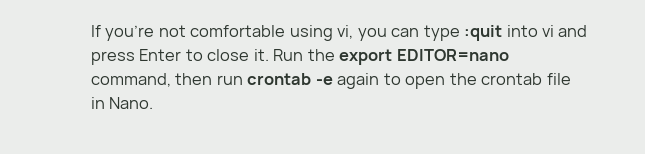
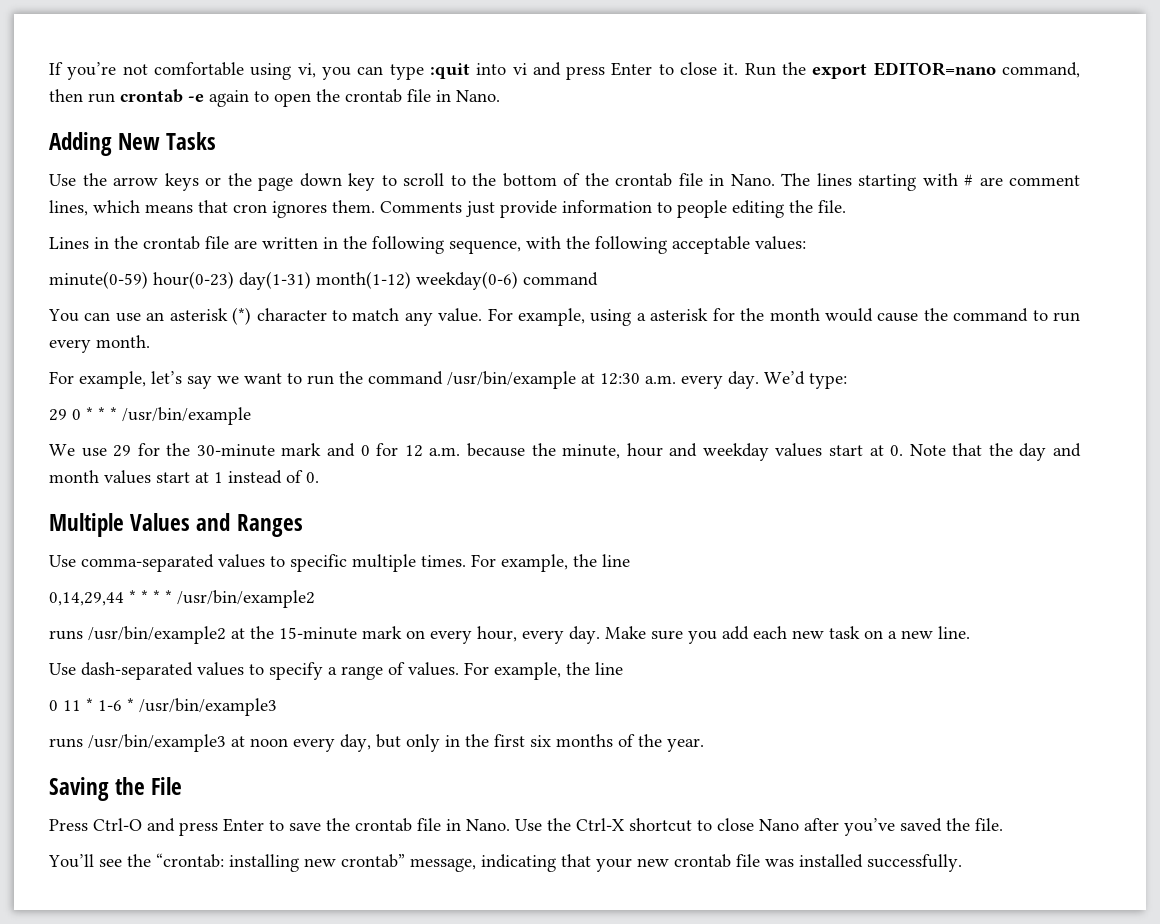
+ Adding New Tasks
+ Use the arrow keys or the page down key to scroll to the bottom of the crontab file in Nano. The lines starting with # are comment lines, which means that cron ignores them. Comments just provide information to people editing the file.
+ Lines in the crontab file are written in the following sequence, with the following acceptable values:
+ minute(0-59) hour(0-23) day(1-31) month(1-12) weekday(0-6) command
+ You can use an asterisk (*) character to match any value. For example, using a asterisk for the month would cause the command to run every month.
+ For example, let’s say we want to run the command /usr/bin/example at 12:30 a.m. every day. We’d type:
+ 29 0 * * * /usr/bin/example
+ We use 29 for the 30-minute mark and 0 for 12 a.m. because the minute, hour and weekday values start at 0. Note that the day and month values start at 1 instead of 0.
+ Multiple Values and Ranges
+ Use comma-separated values to specific multiple times. For example, the line
+ 0,14,29,44 * * * * /usr/bin/example2
+ runs /usr/bin/example2 at the 15-minute mark on every hour, every day. Make sure you add each new task on a new line.
+ Use dash-separated values to specify a range of values. For example, the line
+ 0 11 * 1-6 * /usr/bin/example3
+ runs /usr/bin/example3 at noon every day, but only in the first six months of the year.
+ Saving the File
+ Press Ctrl-O and press Enter to save the crontab file in Nano. Use the Ctrl-X shortcut to close Nano after you’ve saved the file.
+ You’ll see the “crontab: installing new crontab” message, indicating that your new crontab file was installed successfully.

